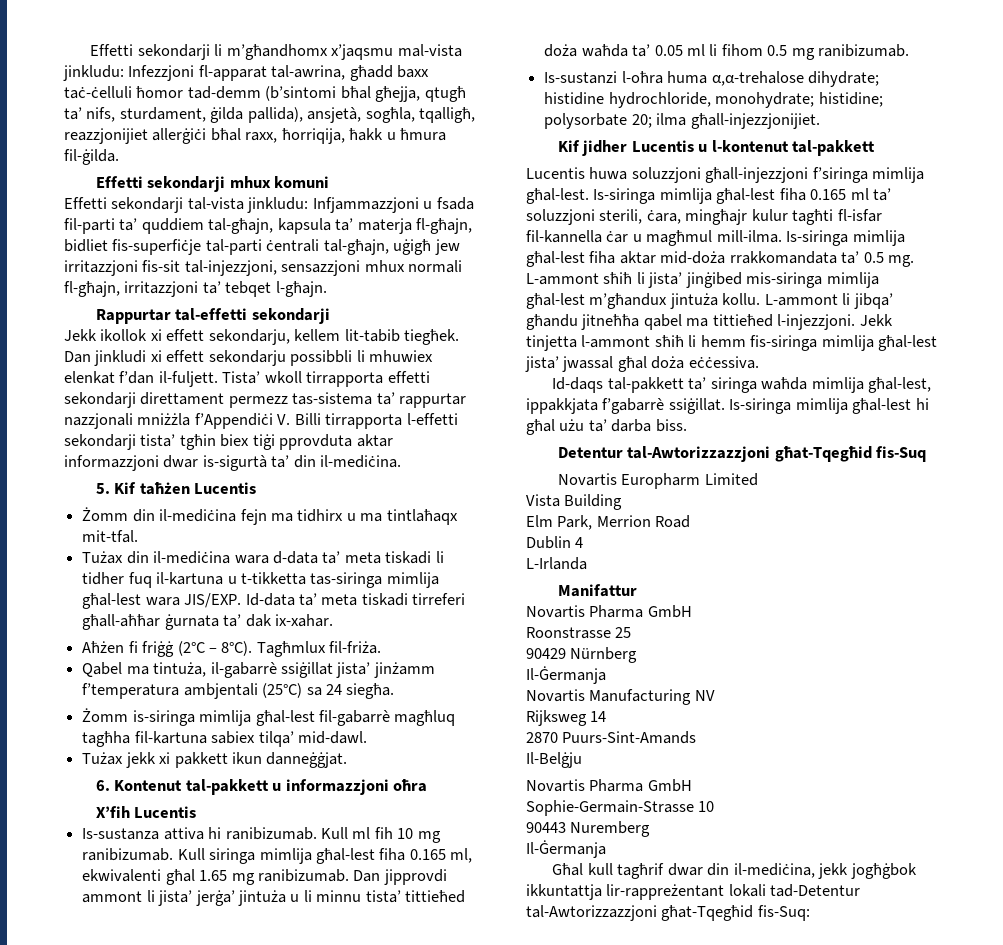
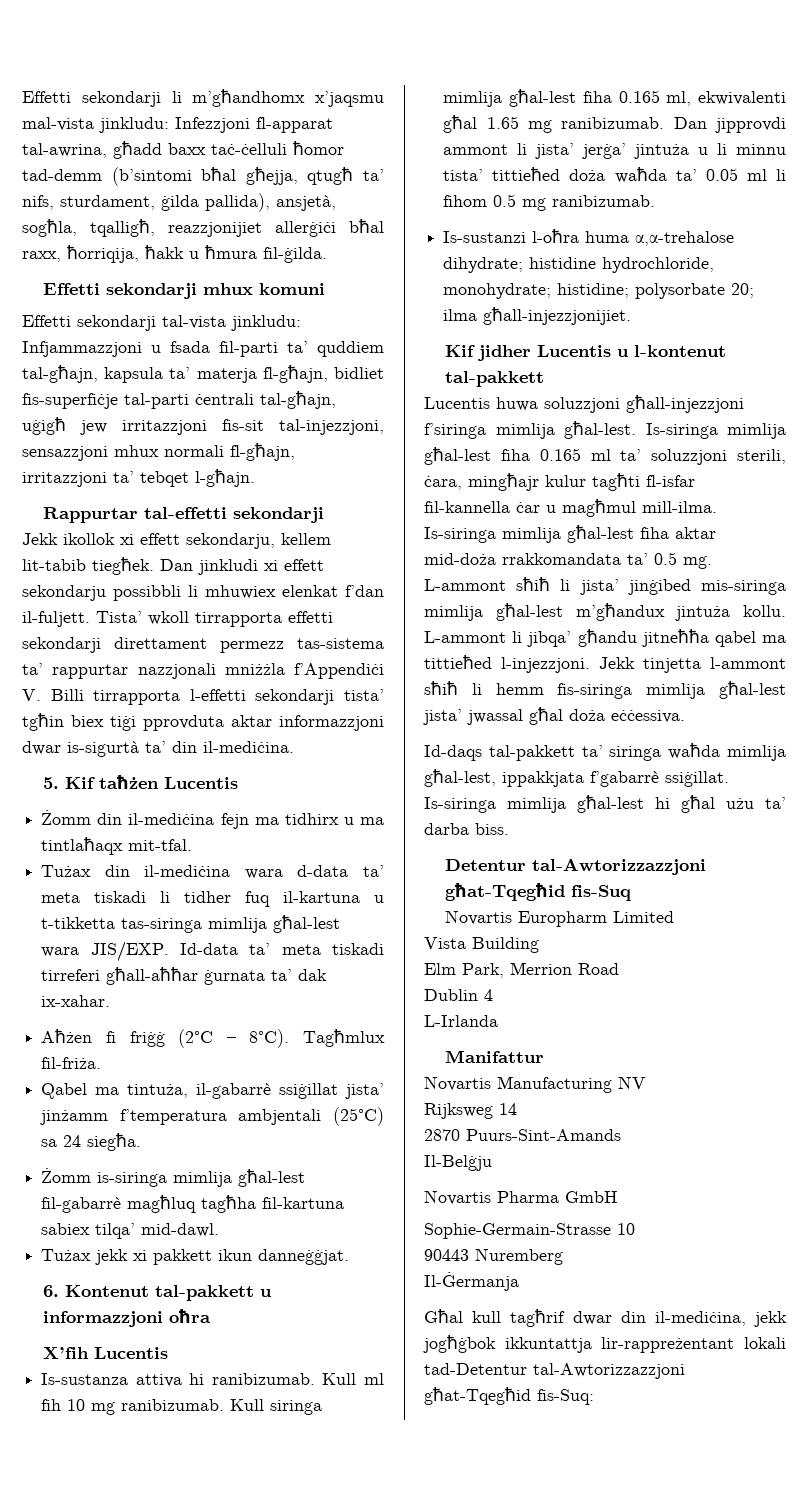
  Manifattur
- Novartis Pharma GmbH
- Roonstrasse 25
- 90429 Nürnberg
- Il-Ġermanja

